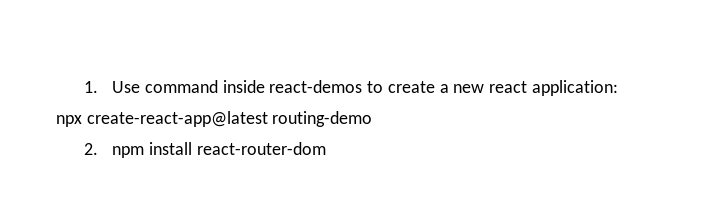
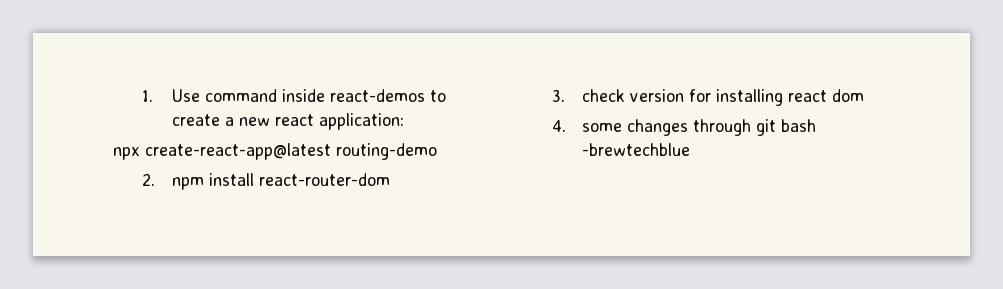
+ 3. check version for installing react dom
+ 4. some changes through git bash -brewtechblue

